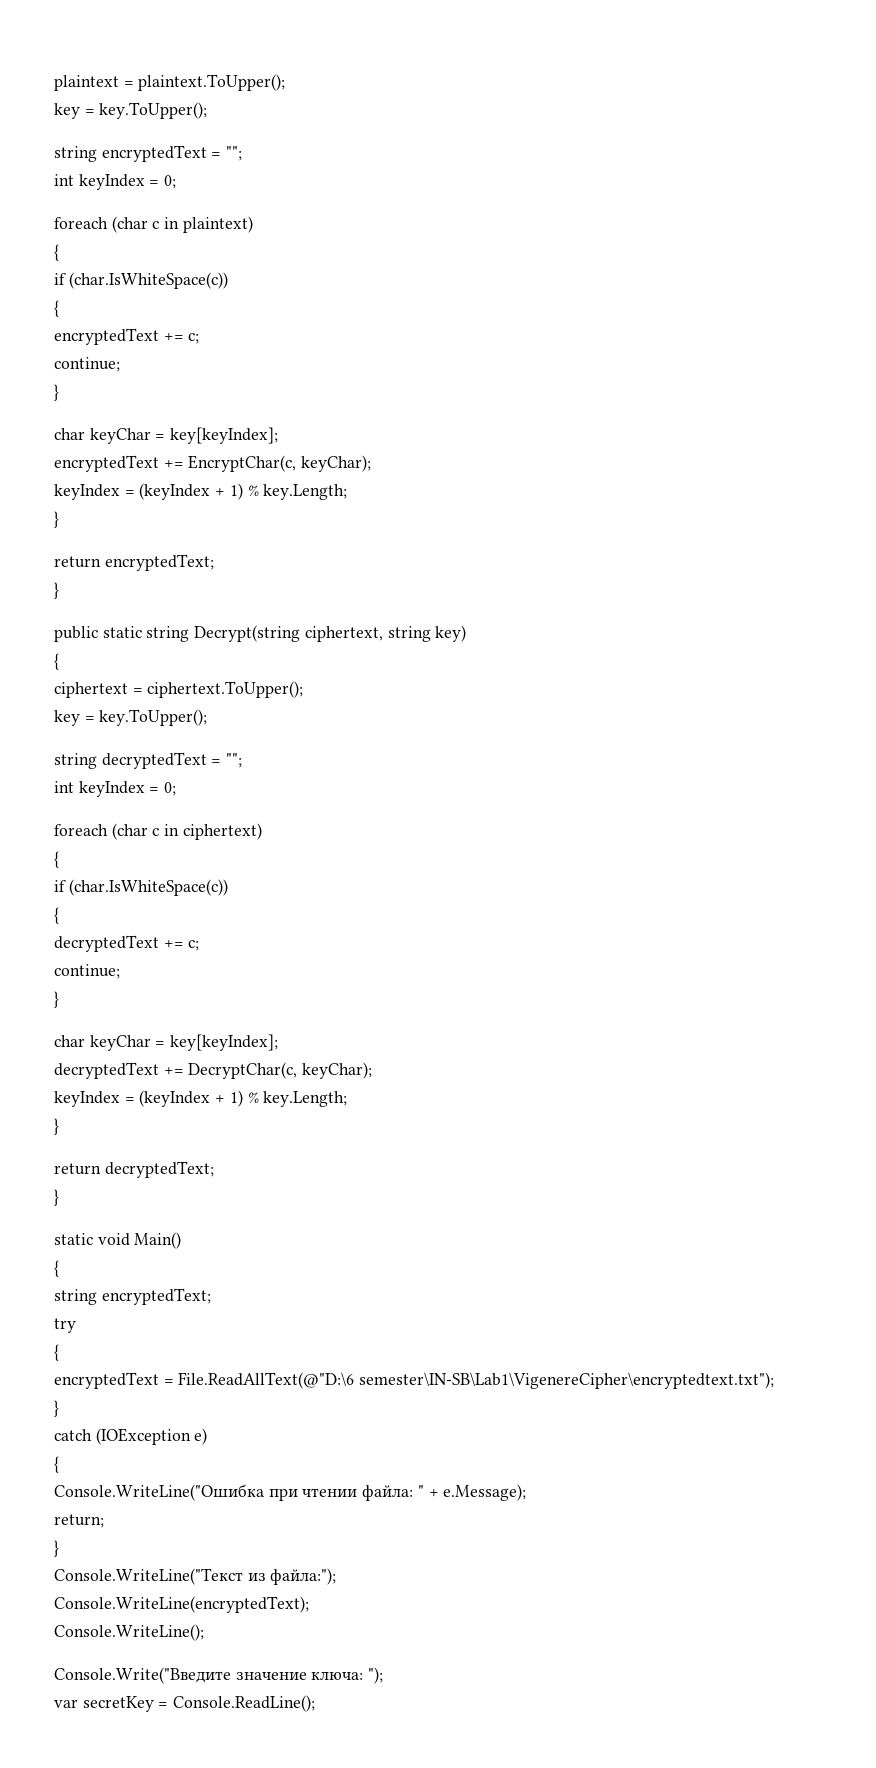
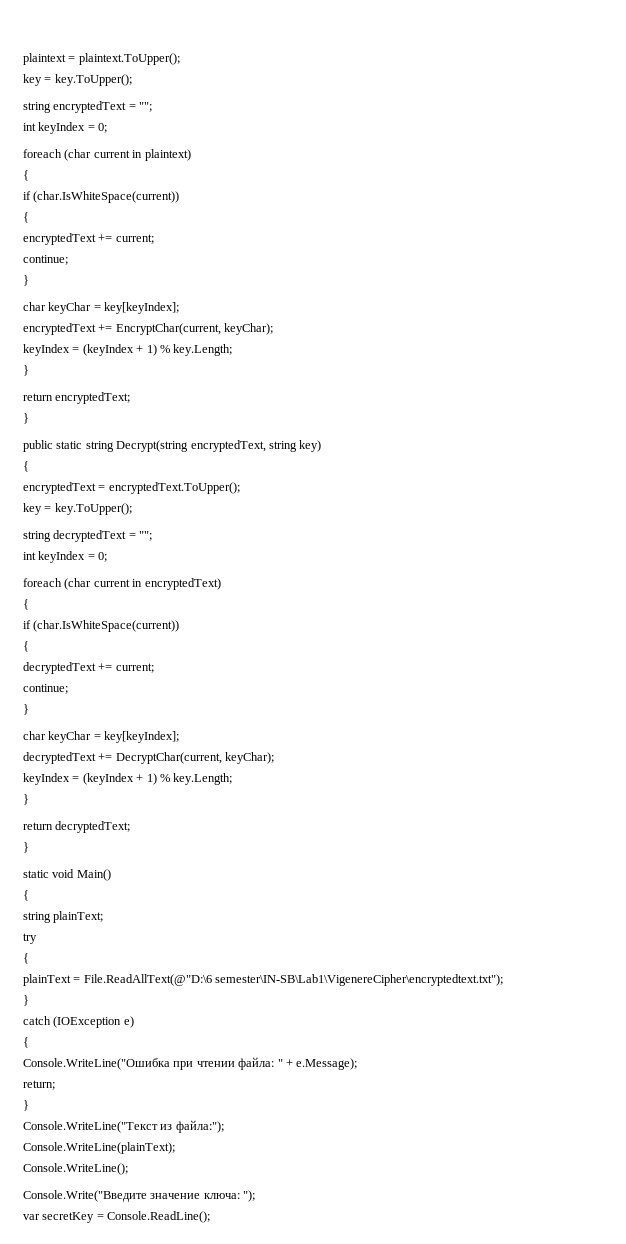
- foreach (char c in plaintext)
+ foreach (char current in plaintext)
  {
- if (char.IsWhiteSpace(c))
+ if (char.IsWhiteSpace(current))
- encryptedText += c;
+ encryptedText += current;
- encryptedText += EncryptChar(c, keyChar);
+ encryptedText += EncryptChar(current, keyChar);
- public static string Decrypt(string ciphertext, string key)
+ public static string Decrypt(string encryptedText, string key)
- ciphertext = ciphertext.ToUpper();
+ encryptedText = encryptedText.ToUpper();
- foreach (char c in ciphertext)
+ foreach (char current in encryptedText)
  {
- if (char.IsWhiteSpace(c))
+ if (char.IsWhiteSpace(current))
- decryptedText += c;
+ decryptedText += current;
- decryptedText += DecryptChar(c, keyChar);
+ decryptedText += DecryptChar(current, keyChar);
- string encryptedText;
+ string plainText;
- encryptedText = File.ReadAllText(@"D:\6 semester\IN-SB\Lab1\VigenereСipher\encryptedtext.txt");
+ plainText = File.ReadAllText(@"D:\6 semester\IN-SB\Lab1\VigenereСipher\encryptedtext.txt");
- Console.WriteLine(encryptedText);
+ Console.WriteLine(plainText);

